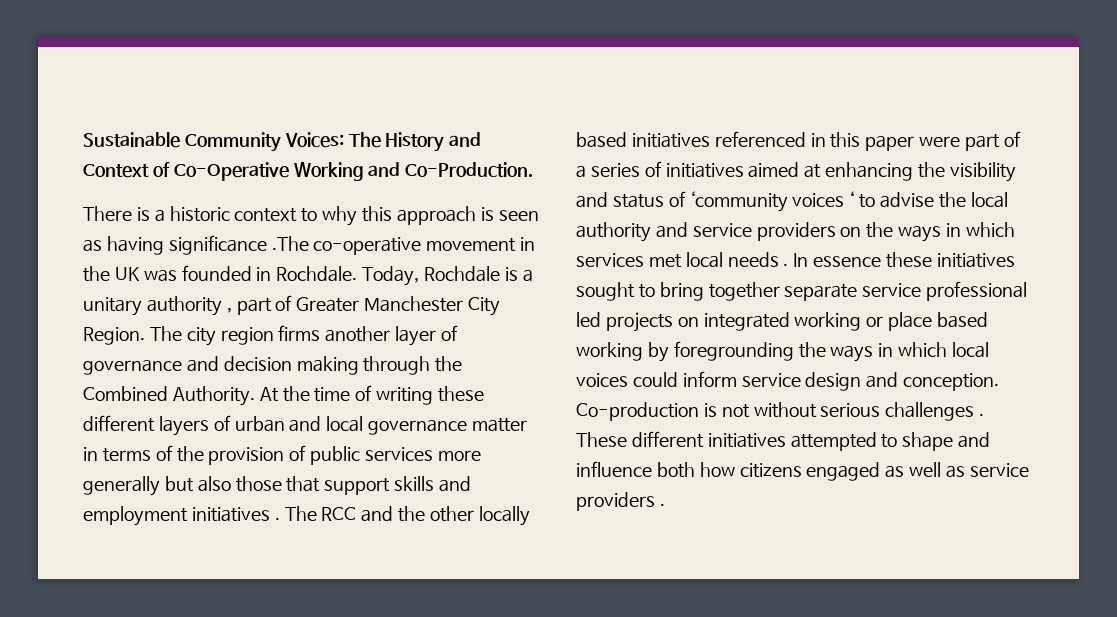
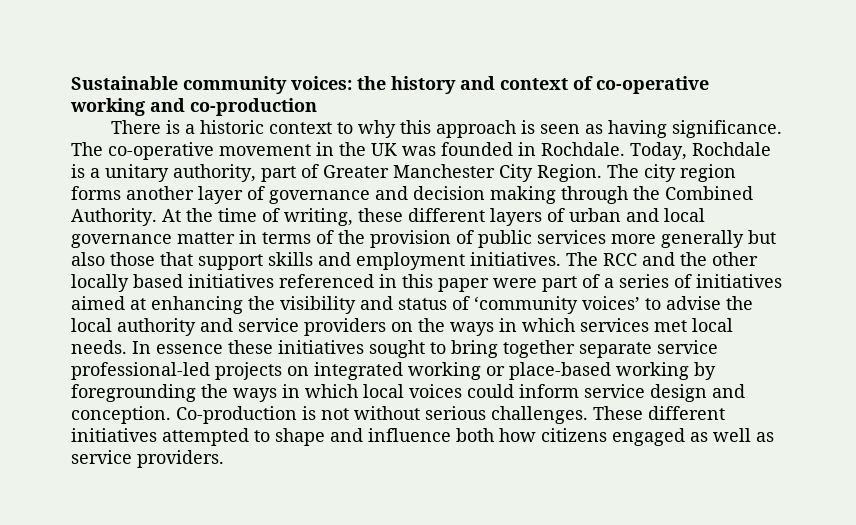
- Sustainable Community Voices: The History and Context of Co-Operative Working and Co-Production.
+ Sustainable community voices: the history and context of co-operative working and co-production
- There is a historic context to why this approach is seen as having significance .The co-operative movement in the UK was founded in Rochdale.
+ There is a historic context to why this approach is seen as having significance. The co-operative movement in the UK was founded in Rochdale.
- Today, Rochdale is a unitary authority , part of Greater Manchester City Region.
+ Today, Rochdale is a unitary authority, part of Greater Manchester City Region.
- The city region firms another layer of governance and decision making through the Combined Authority.
+ The city region forms another layer of governance and decision making through the Combined Authority.
- At the time of writing these different layers of urban and local governance matter in terms of the provision of public services more generally but also those that support skills and employment initiatives .
+ At the time of writing, these different layers of urban and local governance matter in terms of the provision of public services more generally but also those that support skills and employment initiatives.
- The RCC and the other locally based initiatives referenced in this paper were part of a series of initiatives aimed at enhancing the visibility and status of ‘community voices ‘ to advise the local authority and service providers on the ways in which services met local needs .
+ The RCC and the other locally based initiatives referenced in this paper were part of a series of initiatives aimed at enhancing the visibility and status of ‘community voices’ to advise the local authority and service providers on the ways in which services met local needs.
- In essence these initiatives sought to bring together separate service professional led projects on integrated working or place based working by foregrounding the ways in which local voices could inform service design and conception.
+ In essence these initiatives sought to bring together separate service professional-led projects on integrated working or place-based working by foregrounding the ways in which local voices could inform service design and conception.
- Co-production is not without serious challenges .
+ Co-production is not without serious challenges.
- These different initiatives attempted to shape and influence both how citizens engaged as well as service providers .
+ These different initiatives attempted to shape and influence both how citizens engaged as well as service providers.

